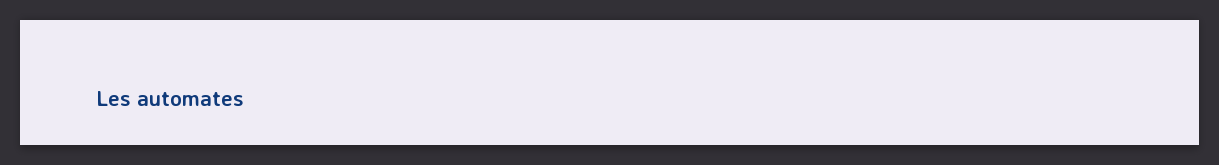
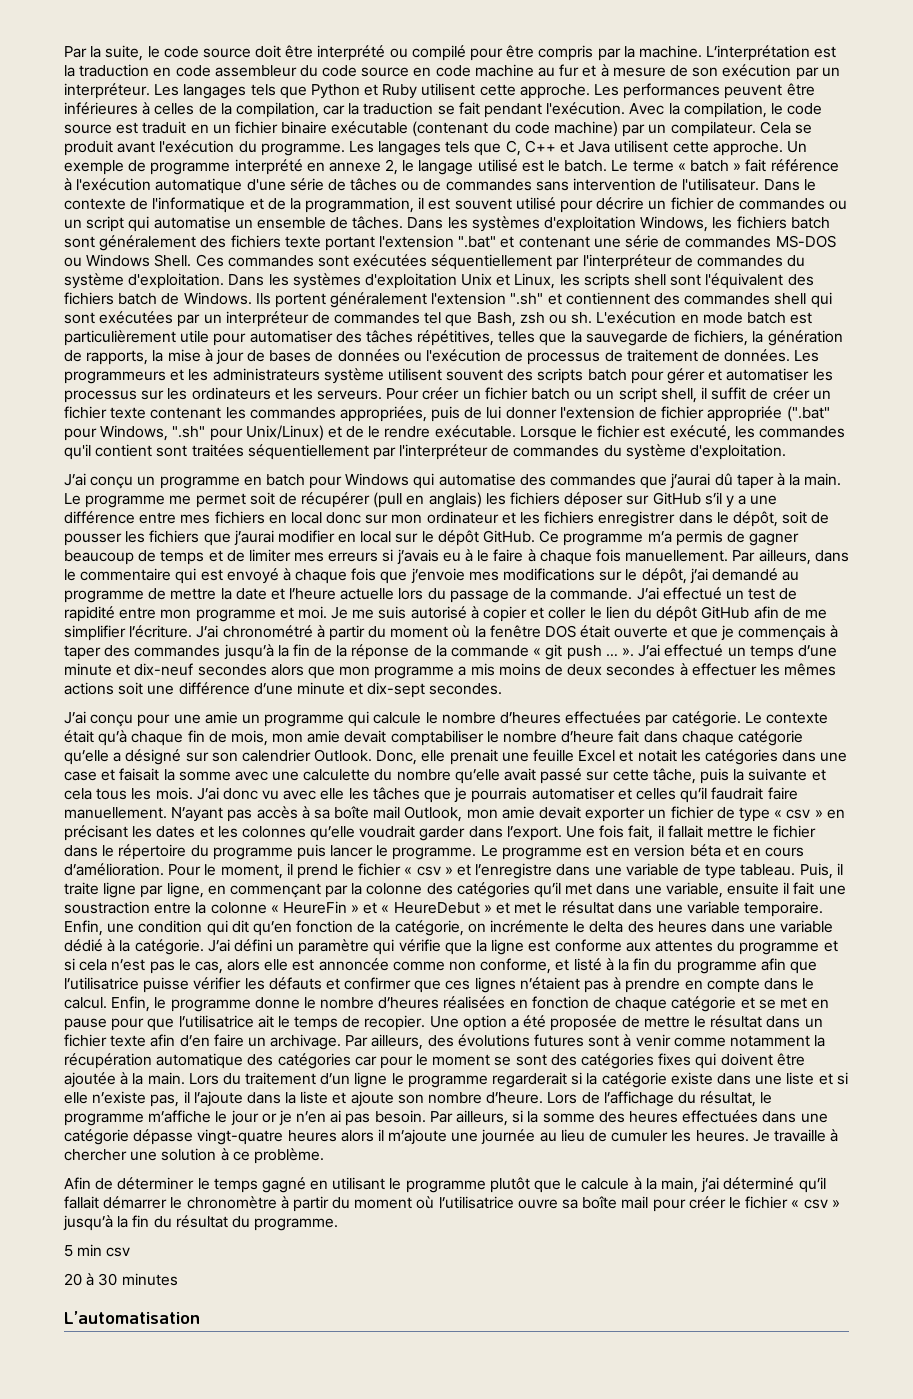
- Les automates
+ Par la suite, le code source doit être interprété ou compilé pour être compris par la machine. L’interprétation est la traduction en code assembleur du code source en code machine au fur et à mesure de son exécution par un interpréteur. Les langages tels que Python et Ruby utilisent cette approche. Les performances peuvent être inférieures à celles de la compilation, car la traduction se fait pendant l'exécution. Avec la compilation, le code source est traduit en un fichier binaire exécutable (contenant du code machine) par un compilateur. Cela se produit avant l'exécution du programme. Les langages tels que C, C++ et Java utilisent cette approche. Un exemple de programme interprété en annexe 2, le langage utilisé est le batch. Le terme « batch » fait référence à l'exécution automatique d'une série de tâches ou de commandes sans intervention de l'utilisateur. Dans le contexte de l'informatique et de la programmation, il est souvent utilisé pour décrire un fichier de commandes ou un script qui automatise un ensemble de tâches. Dans les systèmes d'exploitation Windows, les fichiers batch sont généralement des fichiers texte portant l'extension ".bat" et contenant une série de commandes MS-DOS ou Windows Shell. Ces commandes sont exécutées séquentiellement par l'interpréteur de commandes du système d'exploitation. Dans les systèmes d'exploitation Unix et Linux, les scripts shell sont l'équivalent des fichiers batch de Windows. Ils portent généralement l'extension ".sh" et contiennent des commandes shell qui sont exécutées par un interpréteur de commandes tel que Bash, zsh ou sh. L'exécution en mode batch est particulièrement utile pour automatiser des tâches répétitives, telles que la sauvegarde de fichiers, la génération de rapports, la mise à jour de bases de données ou l'exécution de processus de traitement de données. Les programmeurs et les administrateurs système utilisent souvent des scripts batch pour gérer et automatiser les processus sur les ordinateurs et les serveurs. Pour créer un fichier batch ou un script shell, il suffit de créer un fichier texte contenant les commandes appropriées, puis de lui donner l'extension de fichier appropriée (".bat" pour Windows, ".sh" pour Unix/Linux) et de le rendre exécutable. Lorsque le fichier est exécuté, les commandes qu'il contient sont traitées séquentiellement par l'interpréteur de commandes du système d'exploitation.
+ J’ai conçu un programme en batch pour Windows qui automatise des commandes que j’aurai dû taper à la main. Le programme me permet soit de récupérer (pull en anglais) les fichiers déposer sur GitHub s’il y a une différence entre mes fichiers en local donc sur mon ordinateur et les fichiers enregistrer dans le dépôt, soit de pousser les fichiers que j’aurai modifier en local sur le dépôt GitHub. Ce programme m’a permis de gagner beaucoup de temps et de limiter mes erreurs si j’avais eu à le faire à chaque fois manuellement. Par ailleurs, dans le commentaire qui est envoyé à chaque fois que j’envoie mes modifications sur le dépôt, j’ai demandé au programme de mettre la date et l’heure actuelle lors du passage de la commande. J’ai effectué un test de rapidité entre mon programme et moi. Je me suis autorisé à copier et coller le lien du dépôt GitHub afin de me simplifier l’écriture. J’ai chronométré à partir du moment où la fenêtre DOS était ouverte et que je commençais à taper des commandes jusqu’à la fin de la réponse de la commande « git push … ». J’ai effectué un temps d’une minute et dix-neuf secondes alors que mon programme a mis moins de deux secondes à effectuer les mêmes actions soit une différence d’une minute et dix-sept secondes.
+ J’ai conçu pour une amie un programme qui calcule le nombre d’heures effectuées par catégorie. Le contexte était qu’à chaque fin de mois, mon amie devait comptabiliser le nombre d’heure fait dans chaque catégorie qu’elle a désigné sur son calendrier Outlook. Donc, elle prenait une feuille Excel et notait les catégories dans une case et faisait la somme avec une calculette du nombre qu’elle avait passé sur cette tâche, puis la suivante et cela tous les mois. J’ai donc vu avec elle les tâches que je pourrais automatiser et celles qu’il faudrait faire manuellement. N’ayant pas accès à sa boîte mail Outlook, mon amie devait exporter un fichier de type « csv » en précisant les dates et les colonnes qu’elle voudrait garder dans l’export. Une fois fait, il fallait mettre le fichier dans le répertoire du programme puis lancer le programme. Le programme est en version béta et en cours d’amélioration. Pour le moment, il prend le fichier « csv » et l’enregistre dans une variable de type tableau. Puis, il traite ligne par ligne, en commençant par la colonne des catégories qu’il met dans une variable, ensuite il fait une soustraction entre la colonne « HeureFin » et « HeureDebut » et met le résultat dans une variable temporaire. Enfin, une condition qui dit qu’en fonction de la catégorie, on incrémente le delta des heures dans une variable dédié à la catégorie. J’ai défini un paramètre qui vérifie que la ligne est conforme aux attentes du programme et si cela n’est pas le cas, alors elle est annoncée comme non conforme, et listé à la fin du programme afin que l’utilisatrice puisse vérifier les défauts et confirmer que ces lignes n’étaient pas à prendre en compte dans le calcul. Enfin, le programme donne le nombre d’heures réalisées en fonction de chaque catégorie et se met en pause pour que l’utilisatrice ait le temps de recopier. Une option a été proposée de mettre le résultat dans un fichier texte afin d’en faire un archivage. Par ailleurs, des évolutions futures sont à venir comme notamment la récupération automatique des catégories car pour le moment se sont des catégories fixes qui doivent être ajoutée à la main. Lors du traitement d’un ligne le programme regarderait si la catégorie existe dans une liste et si elle n’existe pas, il l’ajoute dans la liste et ajoute son nombre d’heure. Lors de l’affichage du résultat, le programme m’affiche le jour or je n’en ai pas besoin. Par ailleurs, si la somme des heures effectuées dans une catégorie dépasse vingt-quatre heures alors il m’ajoute une journée au lieu de cumuler les heures. Je travaille à chercher une solution à ce problème.
+ Afin de déterminer le temps gagné en utilisant le programme plutôt que le calcule à la main, j’ai déterminé qu’il fallait démarrer le chronomètre à partir du moment où l’utilisatrice ouvre sa boîte mail pour créer le fichier « csv » jusqu’à la fin du résultat du programme.
+ 5 min csv
+ 20 à 30 minutes
+ L’automatisation

